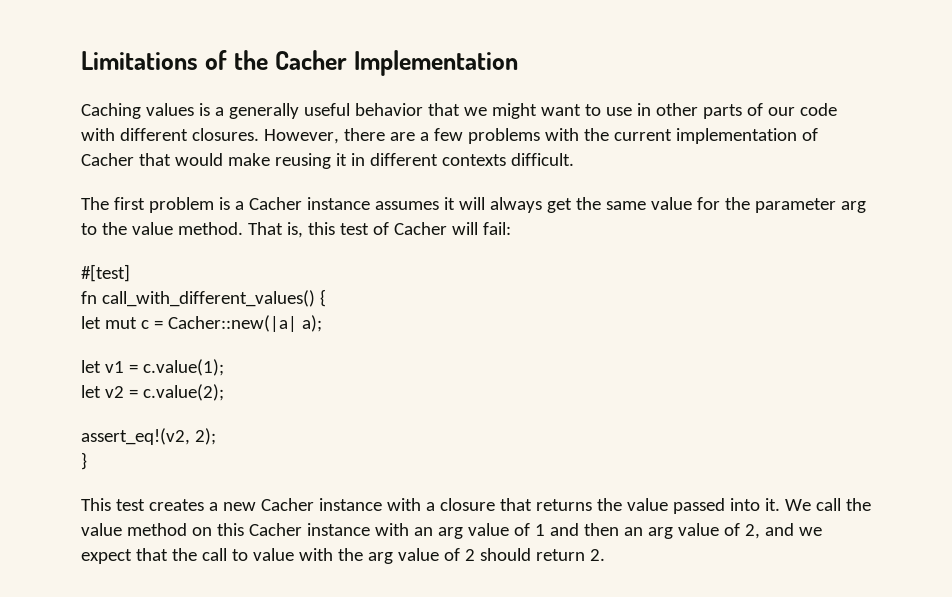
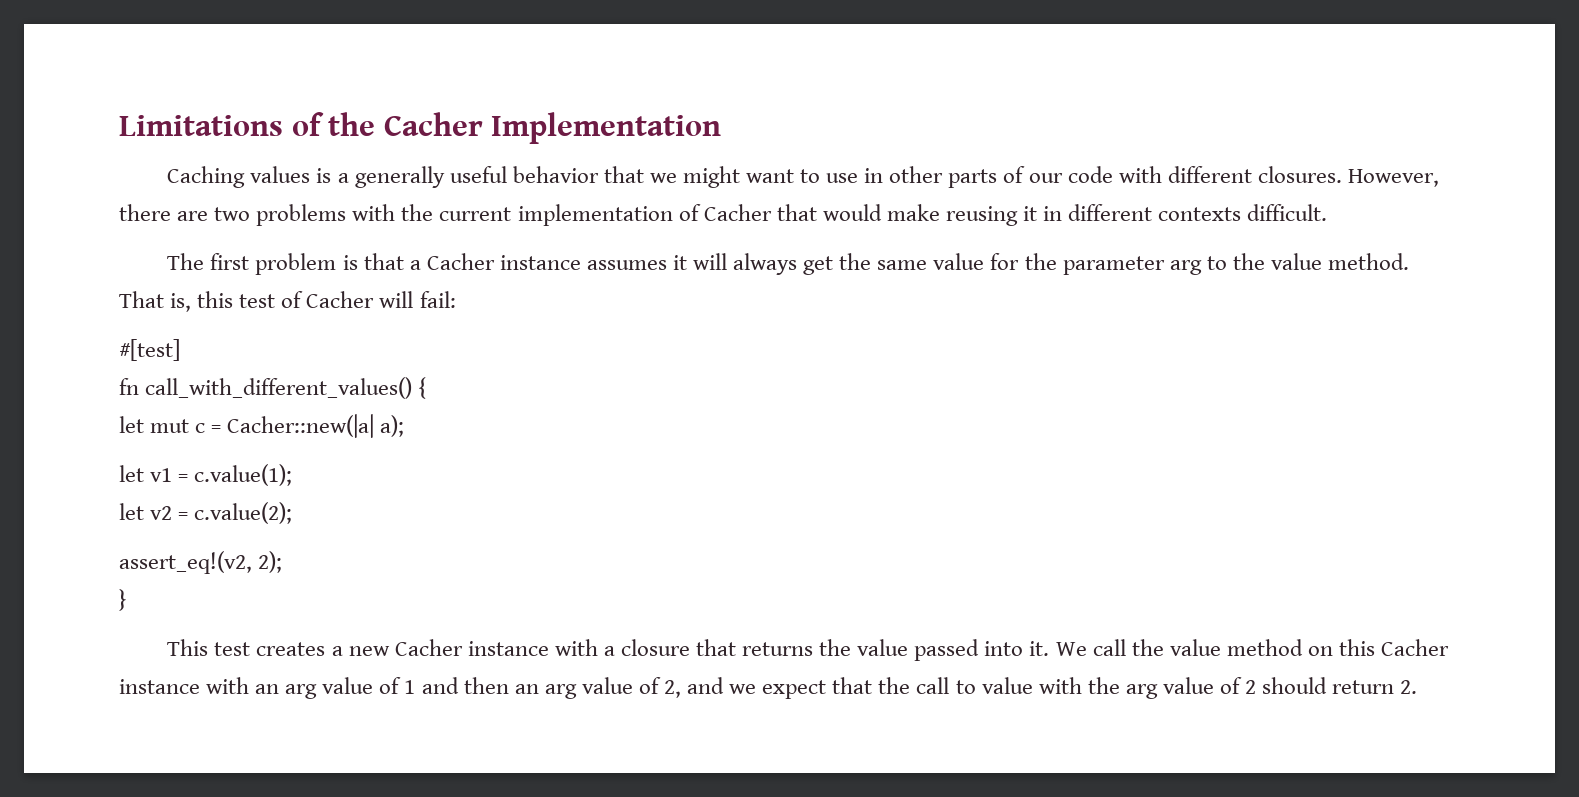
- However, there are a few problems with the current implementation of Cacher that would make reusing it in different contexts difficult.
+ However, there are two problems with the current implementation of Cacher that would make reusing it in different contexts difficult.
- The first problem is a Cacher instance assumes it will always get the same value for the parameter arg to the value method.
+ The first problem is that a Cacher instance assumes it will always get the same value for the parameter arg to the value method.

